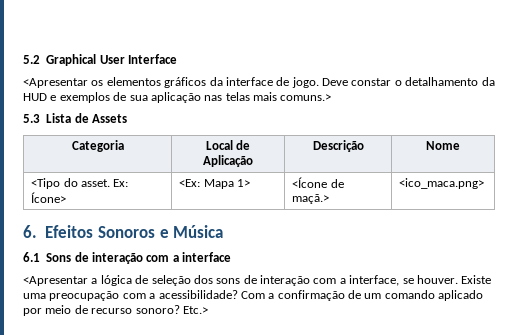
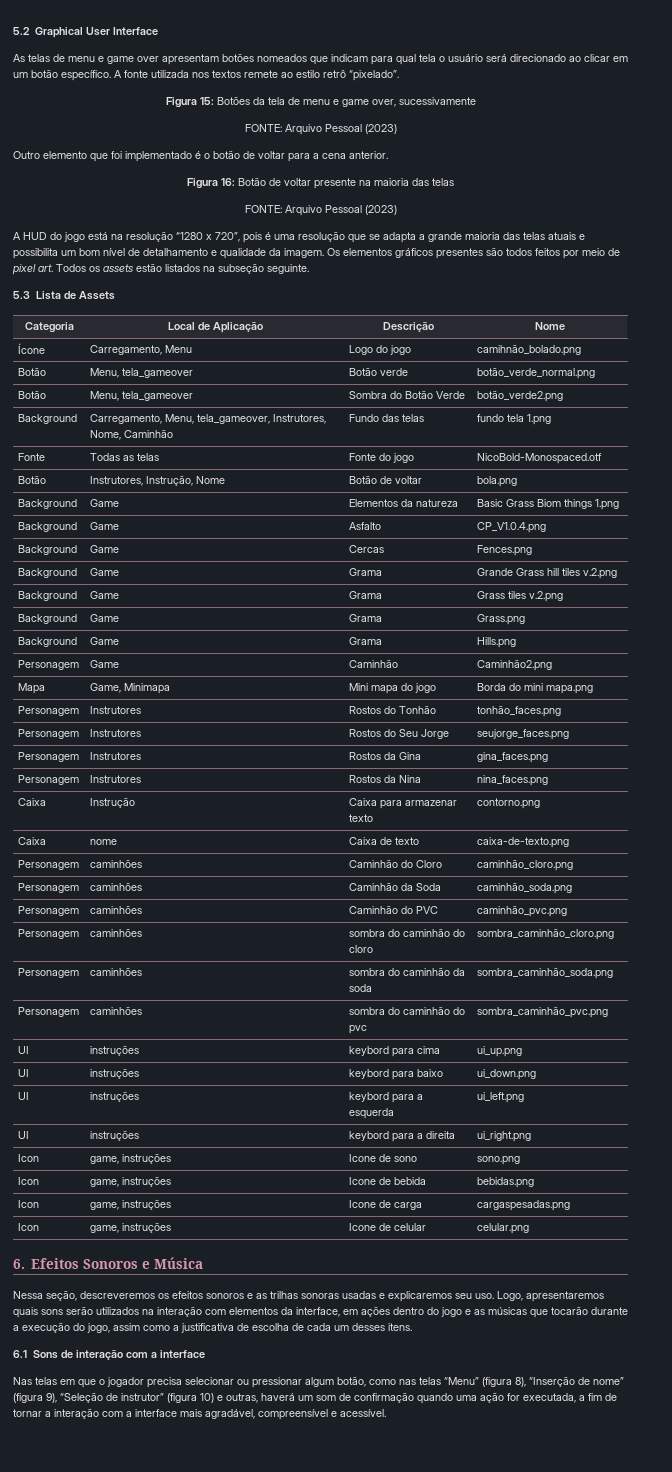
- <Apresentar os elementos gráficos da interface de jogo. Deve constar o detalhamento da HUD e exemplos de sua aplicação nas telas mais comuns.>
+ As telas de menu e game over apresentam botões nomeados que indicam para qual tela o usuário será direcionado ao clicar em um botão específico. A fonte utilizada nos textos remete ao estilo retrô “pixelado”.
+ Figura 15: Botões da tela de menu e game over, sucessivamente
+ FONTE: Arquivo Pessoal (2023)
+ Outro elemento que foi implementado é o botão de voltar para a cena anterior.
+ Figura 16: Botão de voltar presente na maioria das telas
+ FONTE: Arquivo Pessoal (2023)
+ A HUD do jogo está na resolução “1280 x 720”, pois é uma resolução que se adapta a grande maioria das telas atuais e possibilita um bom nível de detalhamento e qualidade da imagem. Os elementos gráficos presentes são todos feitos por meio de pixel art. Todos os assets estão listados na subseção seguinte.
- <Tipo do asset. Ex: Ícone> | <Ex: Mapa 1> | <Ícone de maçã.> | <ico_maca.png>
+ Ícone | Carregamento, Menu | Logo do jogo | camihnão_bolado.png
+ Botão | Menu, tela_gameover | Botão verde | botão_verde_normal.png
+ Botão | Menu, tela_gameover | Sombra do Botão Verde | botão_verde2.png
+ Background | Carregamento, Menu, tela_gameover, Instrutores, Nome, Caminhão | Fundo das telas | fundo tela 1.png
+ Fonte | Todas as telas | Fonte do jogo | NicoBold-Monospaced.otf
+ Botão | Instrutores, Instrução, Nome | Botão de voltar | bola.png
+ Background | Game | Elementos da natureza | Basic Grass Biom things 1.png
+ Background | Game | Asfalto | CP_V1.0.4.png
+ Background | Game | Cercas | Fences.png
+ Background | Game | Grama | Grande Grass hill tiles v.2.png
+ Background | Game | Grama | Grass tiles v.2.png
+ Background | Game | Grama | Grass.png
+ Background | Game | Grama | Hills.png
+ Personagem | Game | Caminhão | Caminhão2.png
+ Mapa | Game, Minimapa | Mini mapa do jogo | Borda do mini mapa.png
+ Personagem | Instrutores | Rostos do Tonhão | tonhão_faces.png
+ Personagem | Instrutores | Rostos do Seu Jorge | seujorge_faces.png
+ Personagem | Instrutores | Rostos da Gina | gina_faces.png
+ Personagem | Instrutores | Rostos da Nina | nina_faces.png
+ Caixa | Instrução | Caixa para armazenar texto | contorno.png
+ Caixa | nome | Caixa de texto | caixa-de-texto.png
+ Personagem | caminhões | Caminhão do Cloro | caminhão_cloro.png
+ Personagem | caminhões | Caminhão da Soda | caminhão_soda.png
+ Personagem | caminhões | Caminhão do PVC | caminhão_pvc.png
+ Personagem | caminhões | sombra do caminhão do cloro | sombra_caminhão_cloro.png
+ Personagem | caminhões | sombra do caminhão da soda | sombra_caminhão_soda.png
+ Personagem | caminhões | sombra do caminhão do pvc | sombra_caminhão_pvc.png
+ UI | instruções | keybord para cima | ui_up.png
+ UI | instruções | keybord para baixo | ui_down.png
+ UI | instruções | keybord para a esquerda | ui_left.png
+ UI | instruções | keybord para a direita | ui_right.png
+ Icon | game, instruções | Icone de sono | sono.png
+ Icon | game, instruções | Icone de bebida | bebidas.png
+ Icon | game, instruções | Icone de carga | cargaspesadas.png
+ Icon | game, instruções | Icone de celular | celular.png
+ Nessa seção, descreveremos os efeitos sonoros e as trilhas sonoras usadas e explicaremos seu uso. Logo, apresentaremos quais sons serão utilizados na interação com elementos da interface, em ações dentro do jogo e as músicas que tocarão durante a execução do jogo, assim como a justificativa de escolha de cada um desses itens.
- <Apresentar a lógica de seleção dos sons de interação com a interface, se houver. Existe uma preocupação com a acessibilidade? Com a confirmação de um comando aplicado por meio de recurso sonoro? Etc.>
+ Nas telas em que o jogador precisa selecionar ou pressionar algum botão, como nas telas “Menu” (figura 8), “Inserção de nome” (figura 9), “Seleção de instrutor” (figura 10) e outras, haverá um som de confirmação quando uma ação for executada, a fim de tornar a interação com a interface mais agradável, compreensível e acessível.

